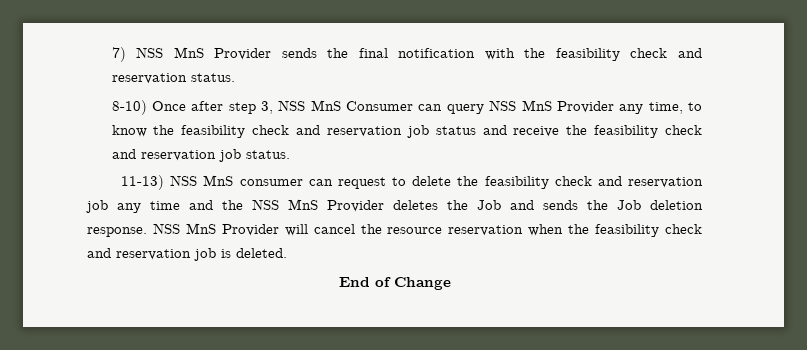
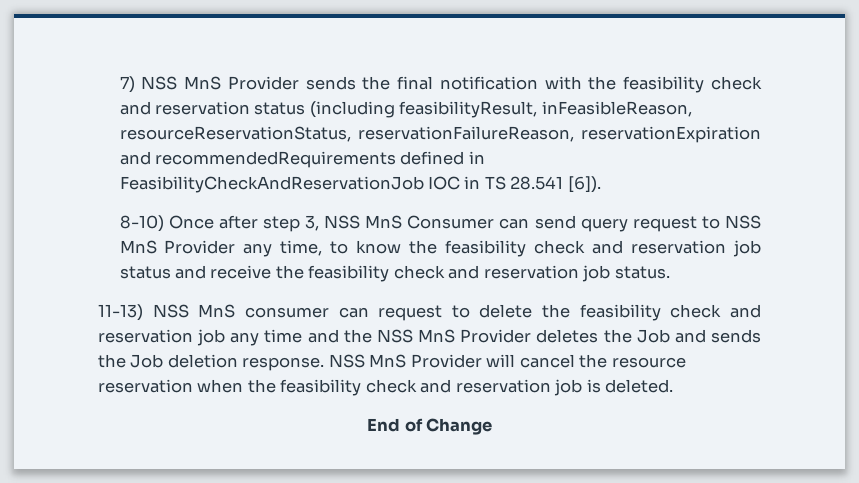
- 7) NSS MnS Provider sends the final notification with the feasibility check and reservation status.
+ 7) NSS MnS Provider sends the final notification with the feasibility check and reservation status (including feasibilityResult, inFeasibleReason, resourceReservationStatus, reservationFailureReason, reservationExpiration and recommendedRequirements defined in FeasibilityCheckAndReservationJob IOC in TS 28.541 [6]).
- 8-10) Once after step 3, NSS MnS Consumer can query NSS MnS Provider any time, to know the feasibility check and reservation job status and receive the feasibility check and reservation job status.
+ 8-10) Once after step 3, NSS MnS Consumer can send query request to NSS MnS Provider any time, to know the feasibility check and reservation job status and receive the feasibility check and reservation job status.

